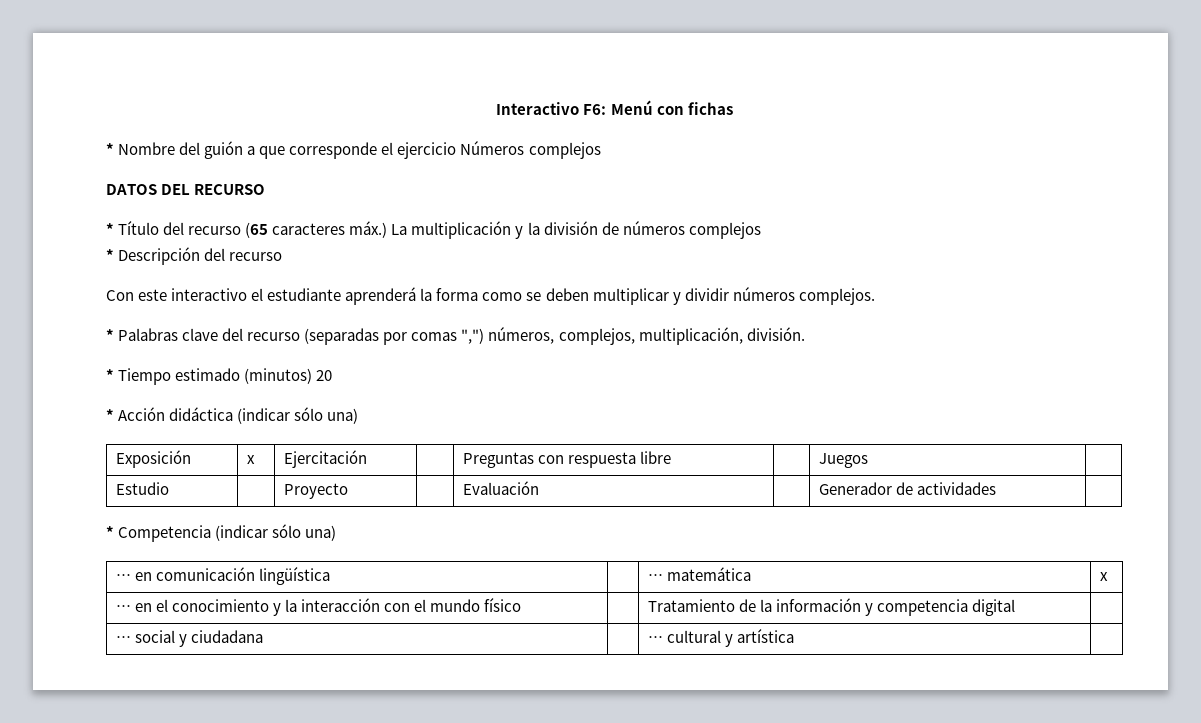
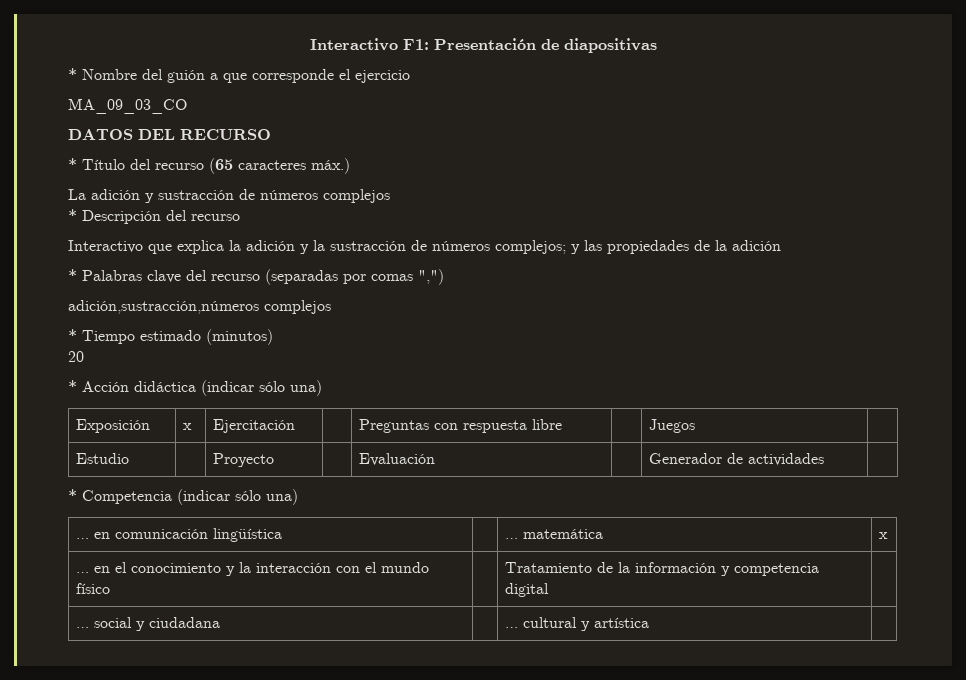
- Interactivo F6: Menú con fichas
+ Interactivo F1: Presentación de diapositivas
- * Nombre del guión a que corresponde el ejercicio Números complejos
+ * Nombre del guión a que corresponde el ejercicio
+ MA_09_03_CO
- * Título del recurso (65 caracteres máx.) La multiplicación y la división de números complejos
+ * Título del recurso (65 caracteres máx.)
+ La adición y sustracción de números complejos
- Con este interactivo el estudiante aprenderá la forma como se deben multiplicar y dividir números complejos.
+ Interactivo que explica la adición y la sustracción de números complejos; y las propiedades de la adición
- * Palabras clave del recurso (separadas por comas ",") números, complejos, multiplicación, división.
+ * Palabras clave del recurso (separadas por comas ",")
+ adición,sustracción,números complejos
- * Tiempo estimado (minutos) 20
+ * Tiempo estimado (minutos)
+ 20

